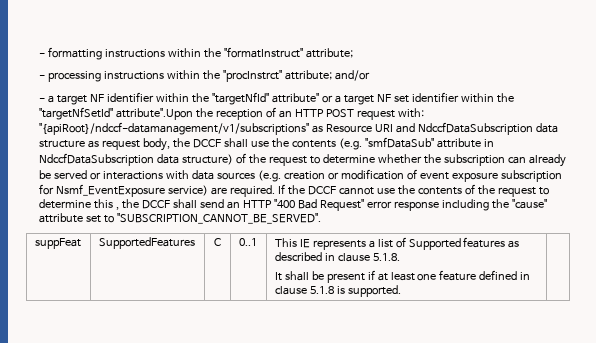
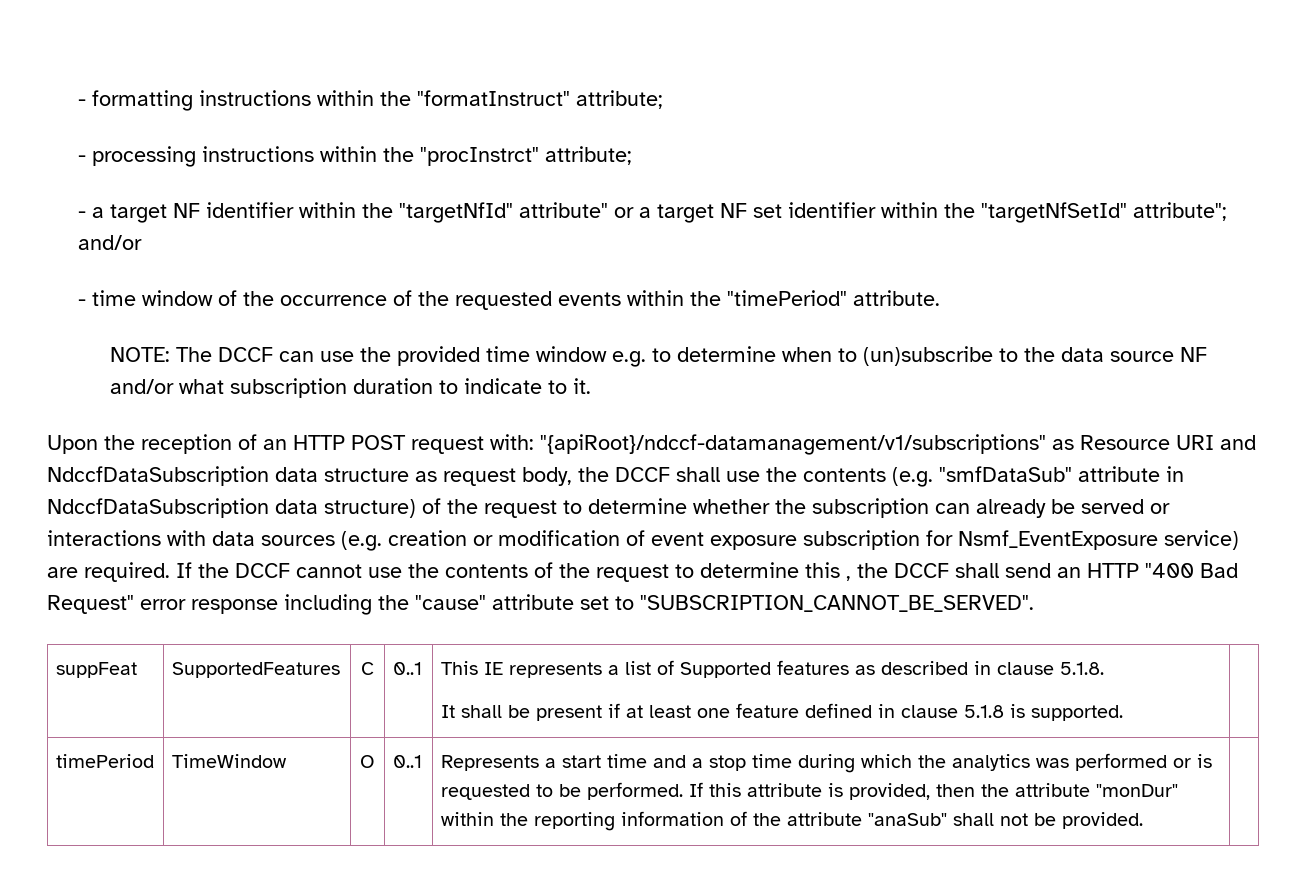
- - processing instructions within the "procInstrct" attribute; and/or
+ - processing instructions within the "procInstrct" attribute;
- - a target NF identifier within the "targetNfId" attribute" or a target NF set identifier within the "targetNfSetId" attribute".Upon the reception of an HTTP POST request with:
+ - a target NF identifier within the "targetNfId" attribute" or a target NF set identifier within the "targetNfSetId" attribute"; and/or
+ - time window of the occurrence of the requested events within the "timePeriod" attribute.
+ NOTE: The DCCF can use the provided time window e.g. to determine when to (un)subscribe to the data source NF and/or what subscription duration to indicate to it.
+ Upon the reception of an HTTP POST request with:
+ timePeriod | TimeWindow | O | 0..1 | Represents a start time and a stop time during which the analytics was performed or is requested to be performed. If this attribute is provided, then the attribute "monDur" within the reporting information of the attribute "anaSub" shall not be provided.

